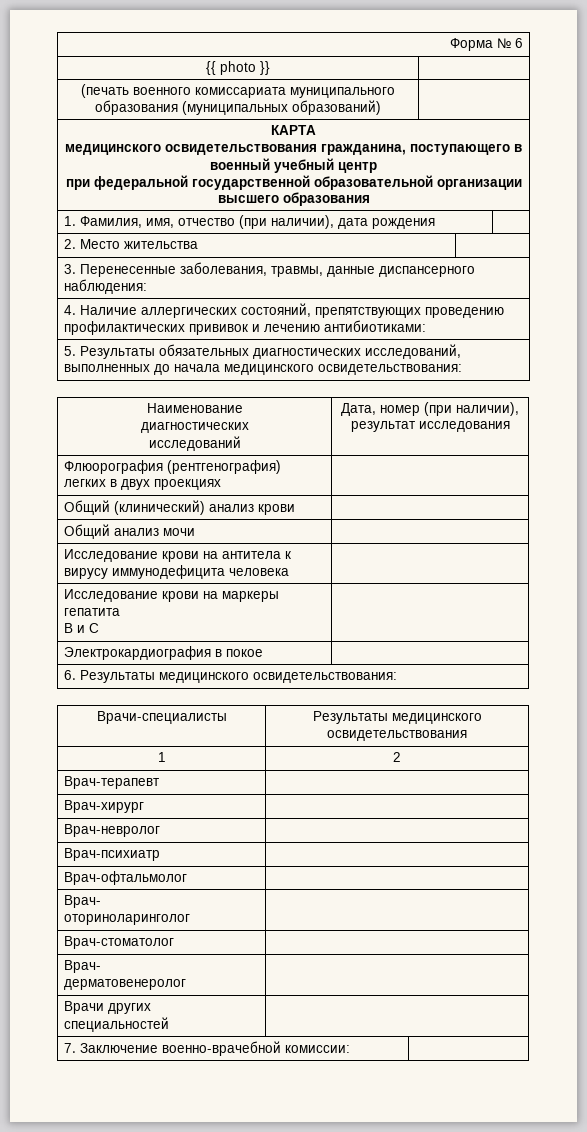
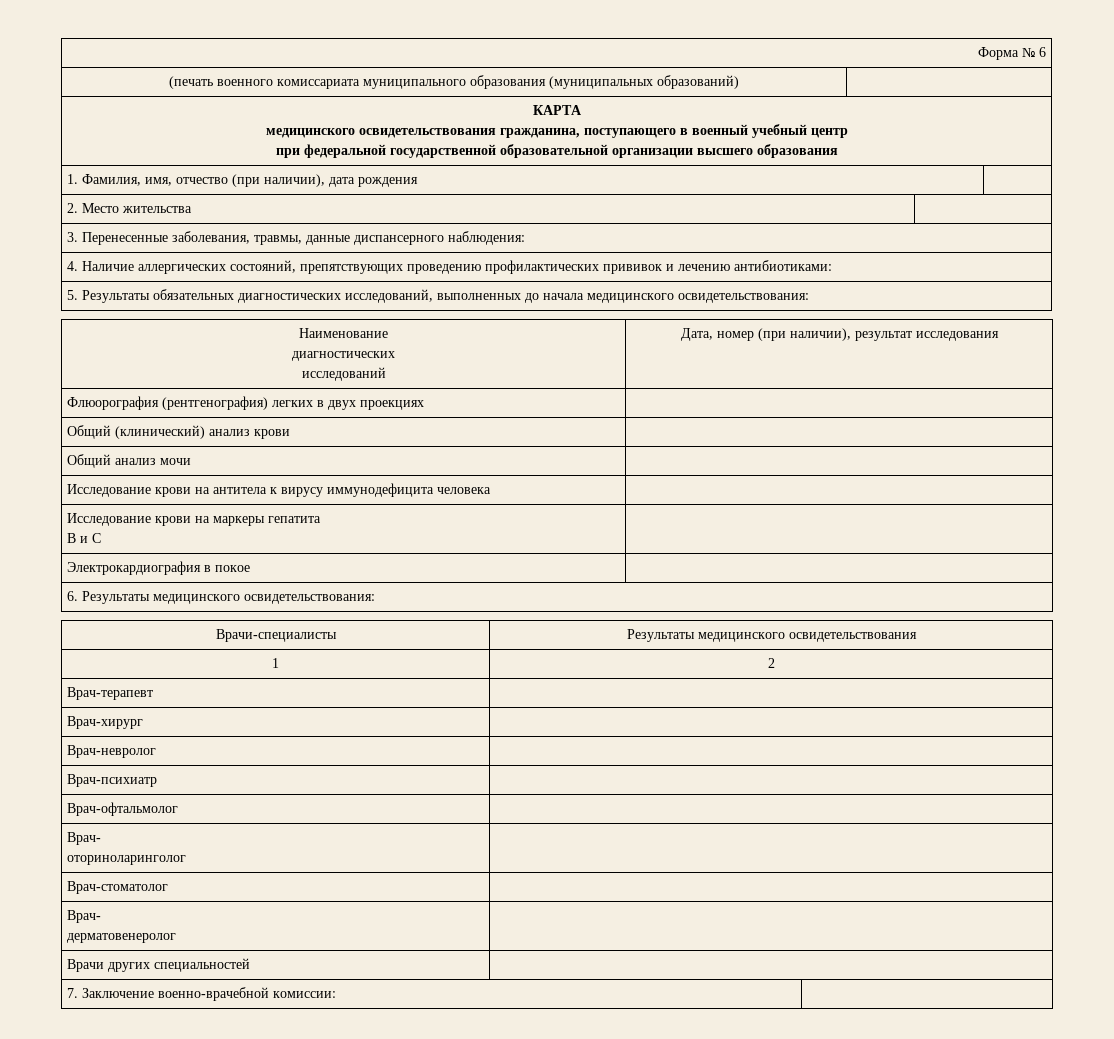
- {{ photo }} |

